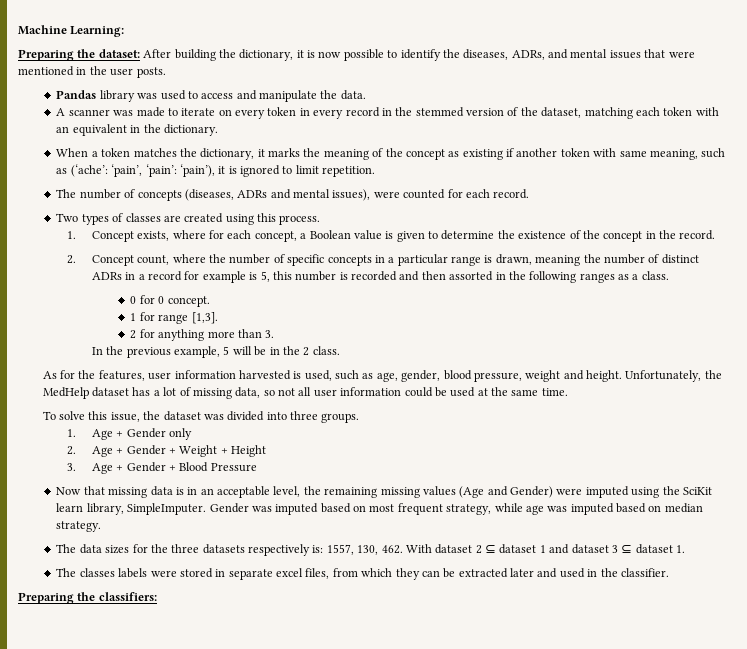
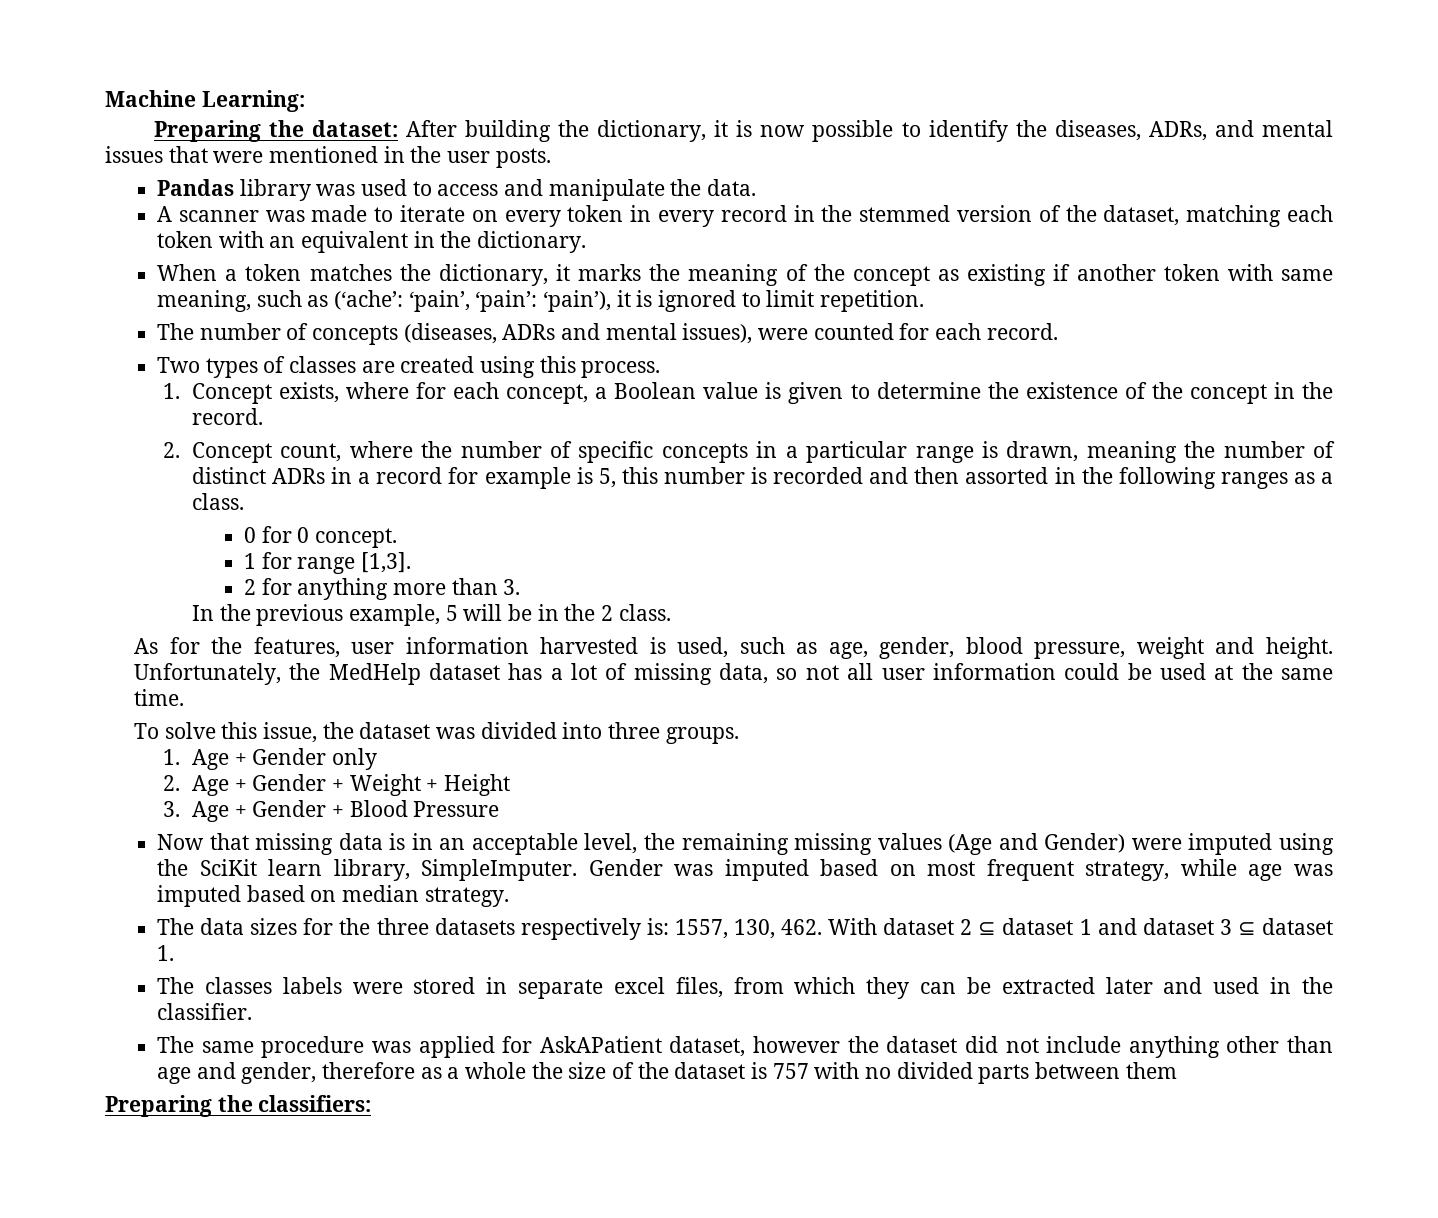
+ The same procedure was applied for AskAPatient dataset, however the dataset did not include anything other than age and gender, therefore as a whole the size of the dataset is 757 with no divided parts between them

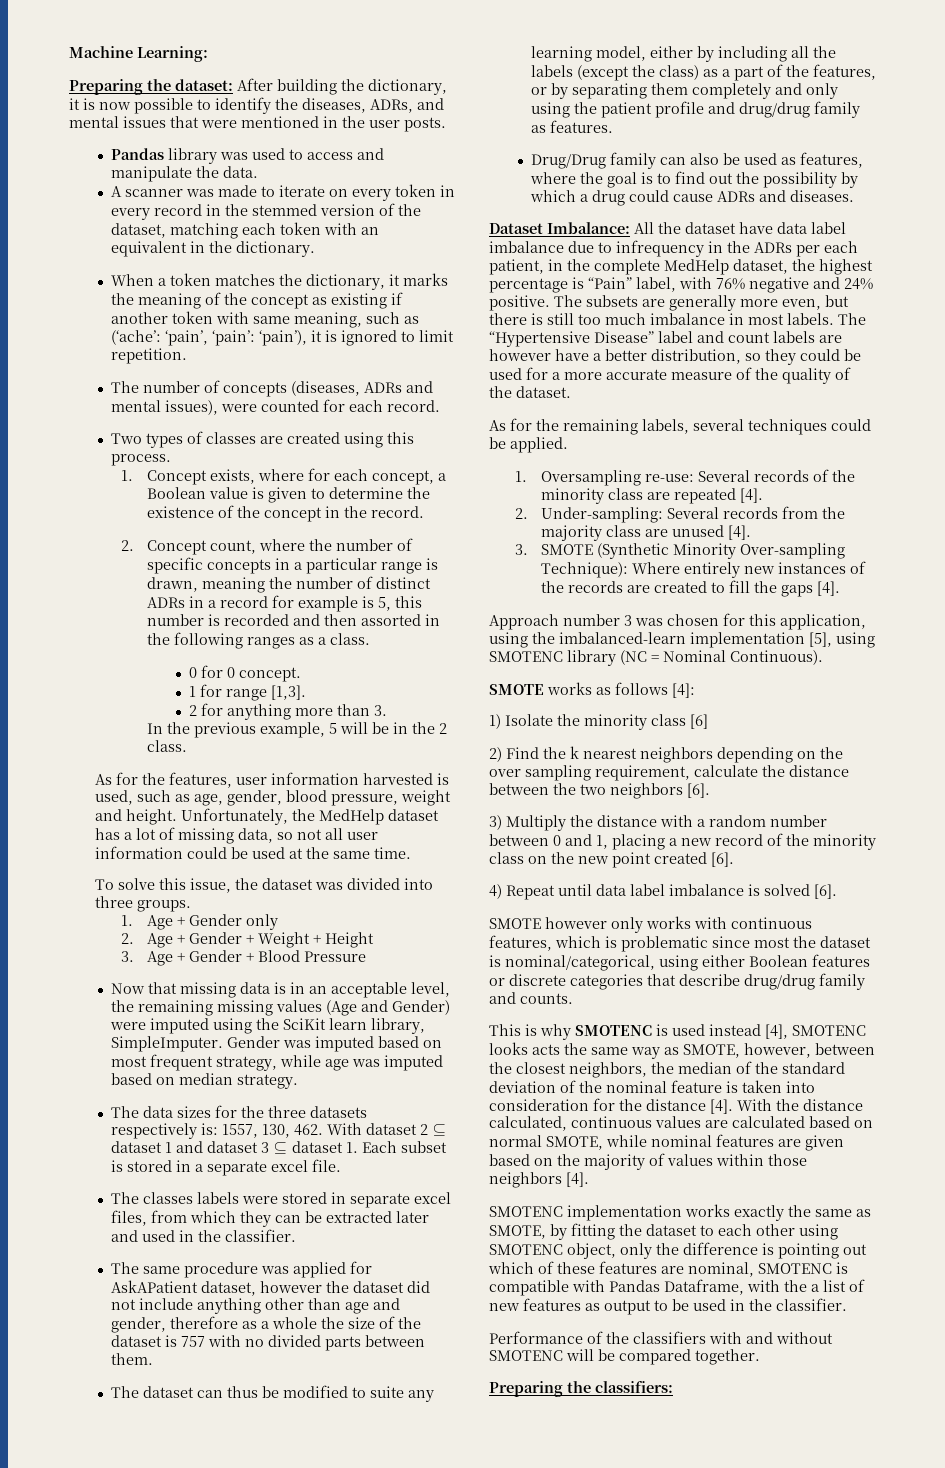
- The data sizes for the three datasets respectively is: 1557, 130, 462. With dataset 2 ⊆ dataset 1 and dataset 3 ⊆ dataset 1.
+ The data sizes for the three datasets respectively is: 1557, 130, 462. With dataset 2 ⊆ dataset 1 and dataset 3 ⊆ dataset 1. Each subset is stored in a separate excel file.
- The same procedure was applied for AskAPatient dataset, however the dataset did not include anything other than age and gender, therefore as a whole the size of the dataset is 757 with no divided parts between them
+ The same procedure was applied for AskAPatient dataset, however the dataset did not include anything other than age and gender, therefore as a whole the size of the dataset is 757 with no divided parts between them.
+ The dataset can thus be modified to suite any learning model, either by including all the labels (except the class) as a part of the features, or by separating them completely and only using the patient profile and drug/drug family as features.
+ Drug/Drug family can also be used as features, where the goal is to find out the possibility by which a drug could cause ADRs and diseases.
+ Dataset Imbalance: All the dataset have data label imbalance due to infrequency in the ADRs per each patient, in the complete MedHelp dataset, the highest percentage is “Pain” label, with 76% negative and 24% positive. The subsets are generally more even, but there is still too much imbalance in most labels. The “Hypertensive Disease” label and count labels are however have a better distribution, so they could be used for a more accurate measure of the quality of the dataset.
+ As for the remaining labels, several techniques could be applied.
+ 1. Oversampling re-use: Several records of the minority class are repeated [4].
+ 2. Under-sampling: Several records from the majority class are unused [4].
+ 3. SMOTE (Synthetic Minority Over-sampling Technique): Where entirely new instances of the records are created to fill the gaps [4].
+ Approach number 3 was chosen for this application, using the imbalanced-learn implementation [5], using SMOTENC library (NC = Nominal Continuous).
+ SMOTE works as follows [4]:
+ 1) Isolate the minority class [6]
+ 2) Find the k nearest neighbors depending on the over sampling requirement, calculate the distance between the two neighbors [6].
+ 3) Multiply the distance with a random number between 0 and 1, placing a new record of the minority class on the new point created [6].
+ 4) Repeat until data label imbalance is solved [6].
+ SMOTE however only works with continuous features, which is problematic since most the dataset is nominal/categorical, using either Boolean features or discrete categories that describe drug/drug family and counts.
+ This is why SMOTENC is used instead [4], SMOTENC looks acts the same way as SMOTE, however, between the closest neighbors, the median of the standard deviation of the nominal feature is taken into consideration for the distance [4]. With the distance calculated, continuous values are calculated based on normal SMOTE, while nominal features are given based on the majority of values within those neighbors [4].
+ SMOTENC implementation works exactly the same as SMOTE, by fitting the dataset to each other using SMOTENC object, only the difference is pointing out which of these features are nominal, SMOTENC is compatible with Pandas Dataframe, with the a list of new features as output to be used in the classifier.
+ Performance of the classifiers with and without SMOTENC will be compared together.

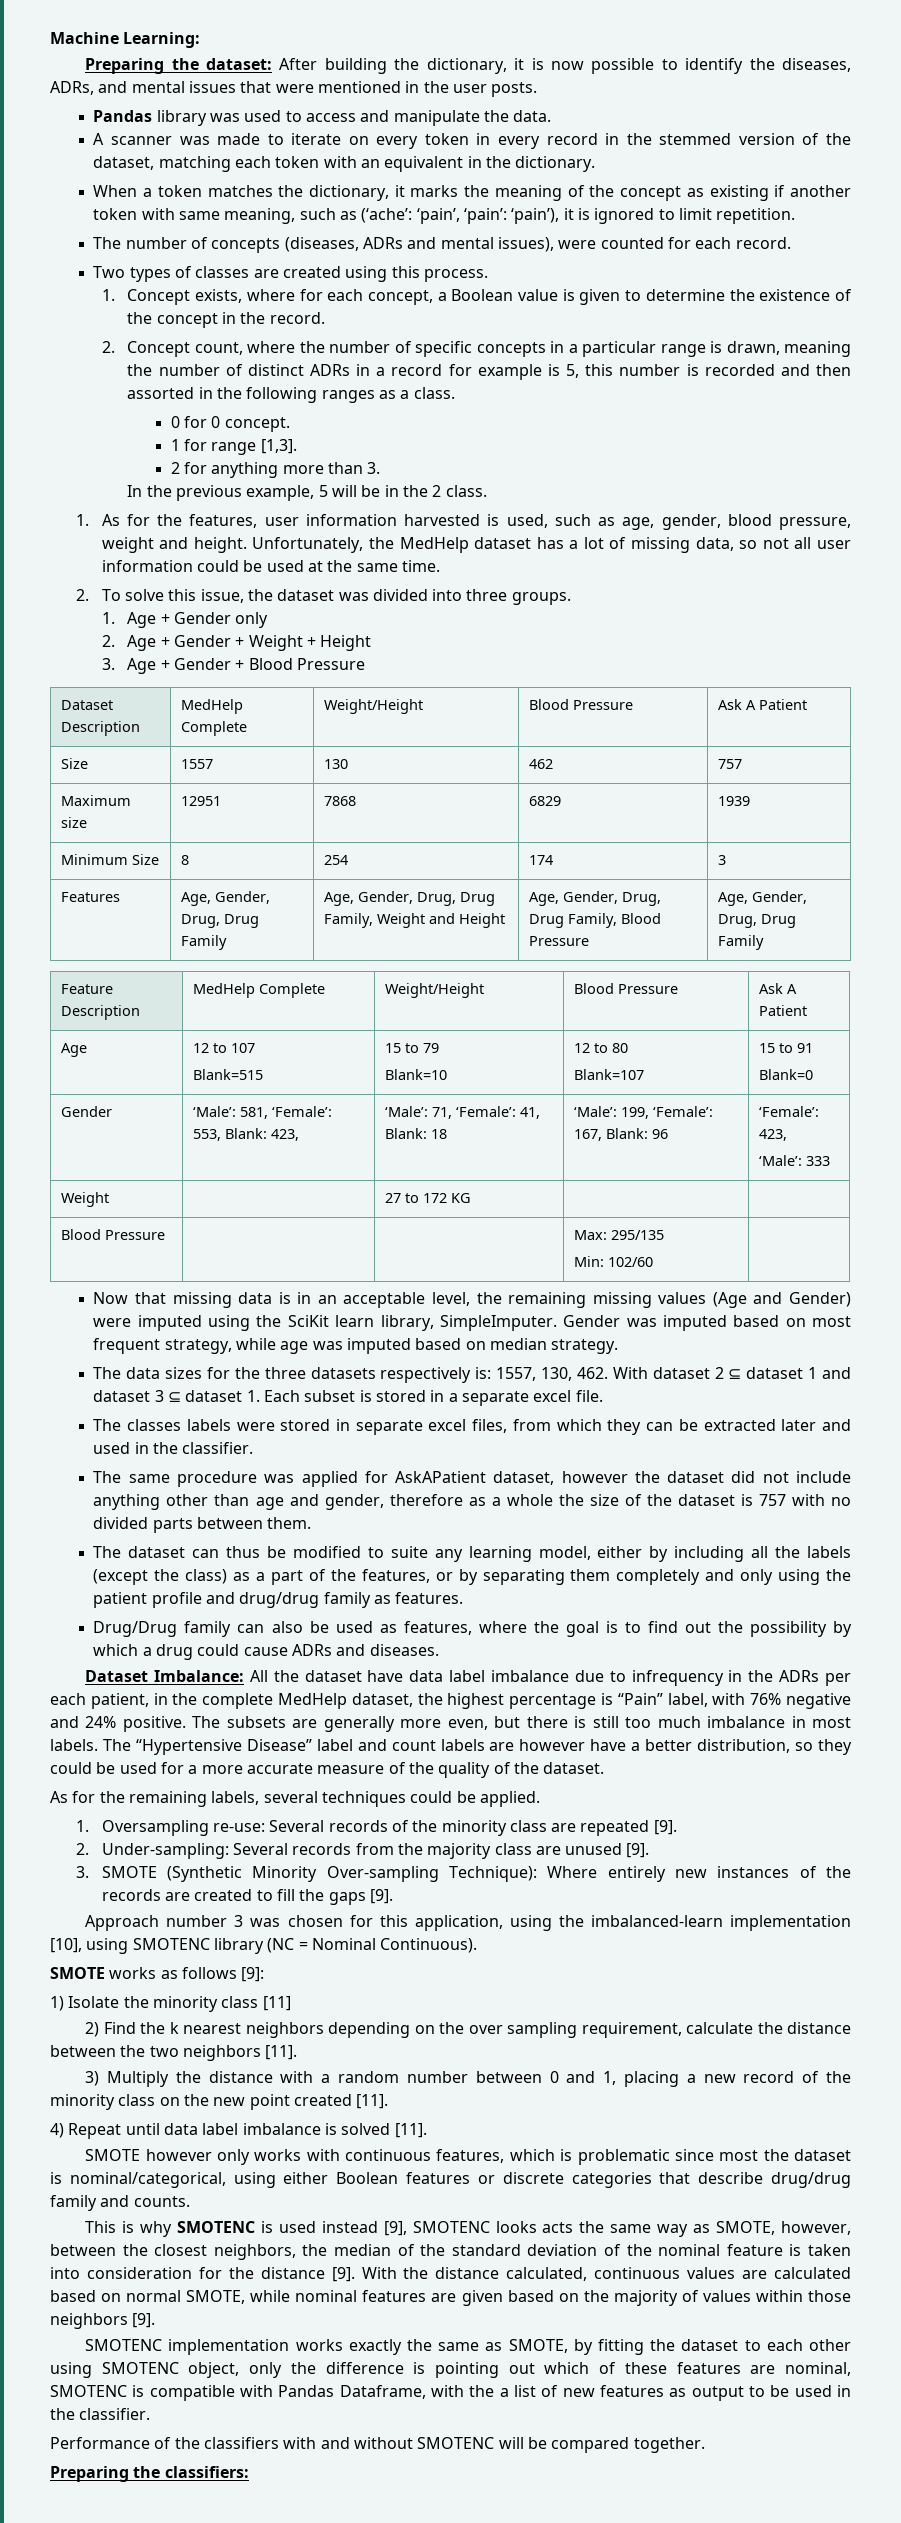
- As for the features, user information harvested is used, such as age, gender, blood pressure, weight and height.
+ 1. As for the features, user information harvested is used, such as age, gender, blood pressure, weight and height.
- To solve this issue, the dataset was divided into three groups.
+ 2. To solve this issue, the dataset was divided into three groups.
+ Dataset Description | MedHelp Complete | Weight/Height | Blood Pressure | Ask A Patient
+ Size | 1557 | 130 | 462 | 757
+ Maximum size | 12951 | 7868 | 6829 | 1939
+ Minimum Size | 8 | 254 | 174 | 3
+ Features | Age, Gender, Drug, Drug Family | Age, Gender, Drug, Drug Family, Weight and Height | Age, Gender, Drug, Drug Family, Blood Pressure | Age, Gender, Drug, Drug Family
+ Feature Description | MedHelp Complete | Weight/Height | Blood Pressure | Ask A Patient
+ Age | 12 to 107
+ Blank=515 | 15 to 79
+ Blank=10 | 12 to 80
+ Blank=107 | 15 to 91
+ Blank=0
+ Gender | ‘Male’: 581, ‘Female’: 553, Blank: 423, | ‘Male’: 71, ‘Female’: 41, Blank: 18 | ‘Male’: 199, ‘Female’: 167, Blank: 96 | ‘Female’: 423,
+ ‘Male’: 333
+ Weight | | 27 to 172 KG | |
+ Blood Pressure | | | Max: 295/135
+ Min: 102/60 |
- 1. Oversampling re-use: Several records of the minority class are repeated [4].
+ 1. Oversampling re-use: Several records of the minority class are repeated [9].
- 2. Under-sampling: Several records from the majority class are unused [4].
+ 2. Under-sampling: Several records from the majority class are unused [9].
- 3. SMOTE (Synthetic Minority Over-sampling Technique): Where entirely new instances of the records are created to fill the gaps [4].
+ 3. SMOTE (Synthetic Minority Over-sampling Technique): Where entirely new instances of the records are created to fill the gaps [9].
- Approach number 3 was chosen for this application, using the imbalanced-learn implementation [5], using SMOTENC library (NC = Nominal Continuous).
+ Approach number 3 was chosen for this application, using the imbalanced-learn implementation [10], using SMOTENC library (NC = Nominal Continuous).
- SMOTE works as follows [4]:
+ SMOTE works as follows [9]:
- 1) Isolate the minority class [6]
+ 1) Isolate the minority class [11]
- 2) Find the k nearest neighbors depending on the over sampling requirement, calculate the distance between the two neighbors [6].
+ 2) Find the k nearest neighbors depending on the over sampling requirement, calculate the distance between the two neighbors [11].
- 3) Multiply the distance with a random number between 0 and 1, placing a new record of the minority class on the new point created [6].
+ 3) Multiply the distance with a random number between 0 and 1, placing a new record of the minority class on the new point created [11].
- 4) Repeat until data label imbalance is solved [6].
+ 4) Repeat until data label imbalance is solved [11].
- This is why SMOTENC is used instead [4], SMOTENC looks acts the same way as SMOTE, however, between the closest neighbors, the median of the standard deviation of the nominal feature is taken into consideration for the distance [4].
+ This is why SMOTENC is used instead [9], SMOTENC looks acts the same way as SMOTE, however, between the closest neighbors, the median of the standard deviation of the nominal feature is taken into consideration for the distance [9].
- With the distance calculated, continuous values are calculated based on normal SMOTE, while nominal features are given based on the majority of values within those neighbors [4].
+ With the distance calculated, continuous values are calculated based on normal SMOTE, while nominal features are given based on the majority of values within those neighbors [9].

